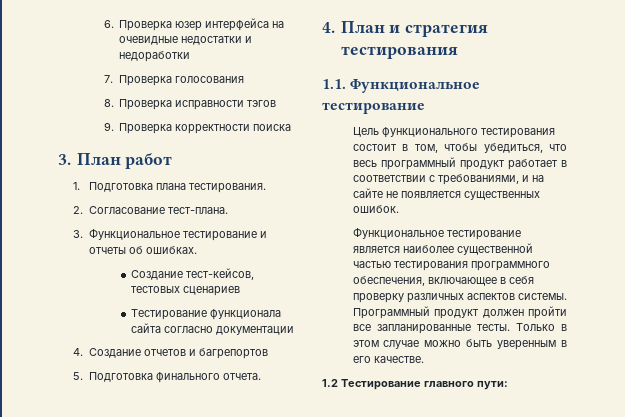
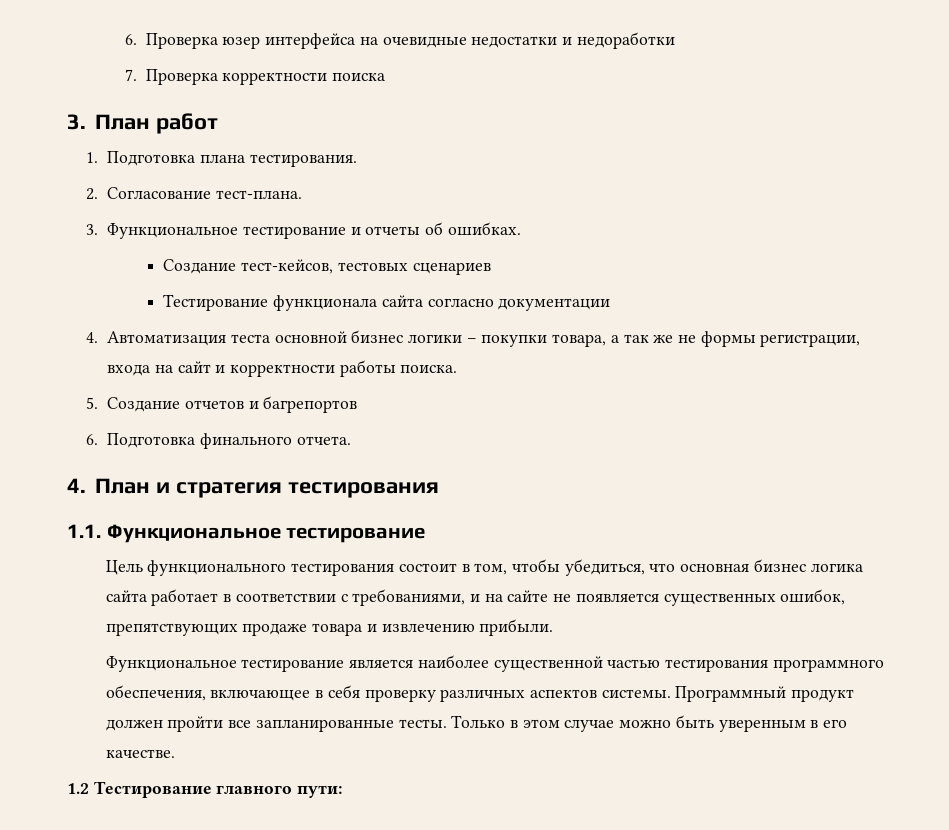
- 7. Проверка голосования
- 8. Проверка исправности тэгов
- 9. Проверка корректности поиска
+ 7. Проверка корректности поиска
- 4. Создание отчетов и багрепортов
+ 4. Автоматизация теста основной бизнес логики – покупки товара, а так же не формы регистрации, входа на сайт и корректности работы поиска.
+ 5. Создание отчетов и багрепортов
- 5. Подготовка финального отчета.
+ 6. Подготовка финального отчета.
- Цель функционального тестирования состоит в том, чтобы убедиться, что весь программный продукт работает в соответствии с требованиями, и на сайте не появляется существенных ошибок.
+ Цель функционального тестирования состоит в том, чтобы убедиться, что основная бизнес логика сайта работает в соответствии с требованиями, и на сайте не появляется существенных ошибок, препятствующих продаже товара и извлечению прибыли.

